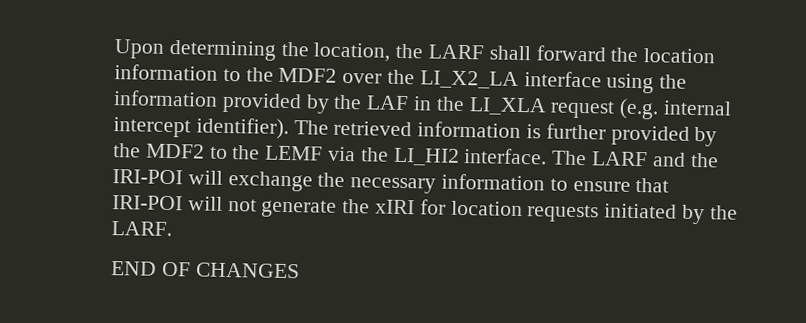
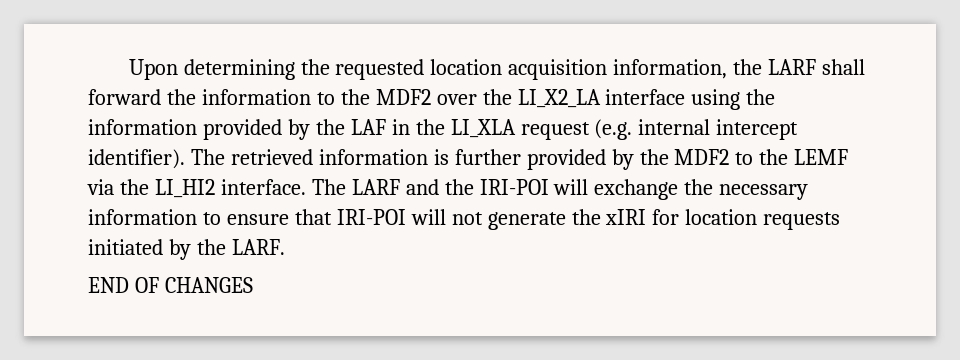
- Upon determining the location, the LARF shall forward the location information to the MDF2 over the LI_X2_LA interface using the information provided by the LAF in the LI_XLA request (e.g. internal intercept identifier).
+ Upon determining the requested location acquisition information, the LARF shall forward the information to the MDF2 over the LI_X2_LA interface using the information provided by the LAF in the LI_XLA request (e.g. internal intercept identifier).

